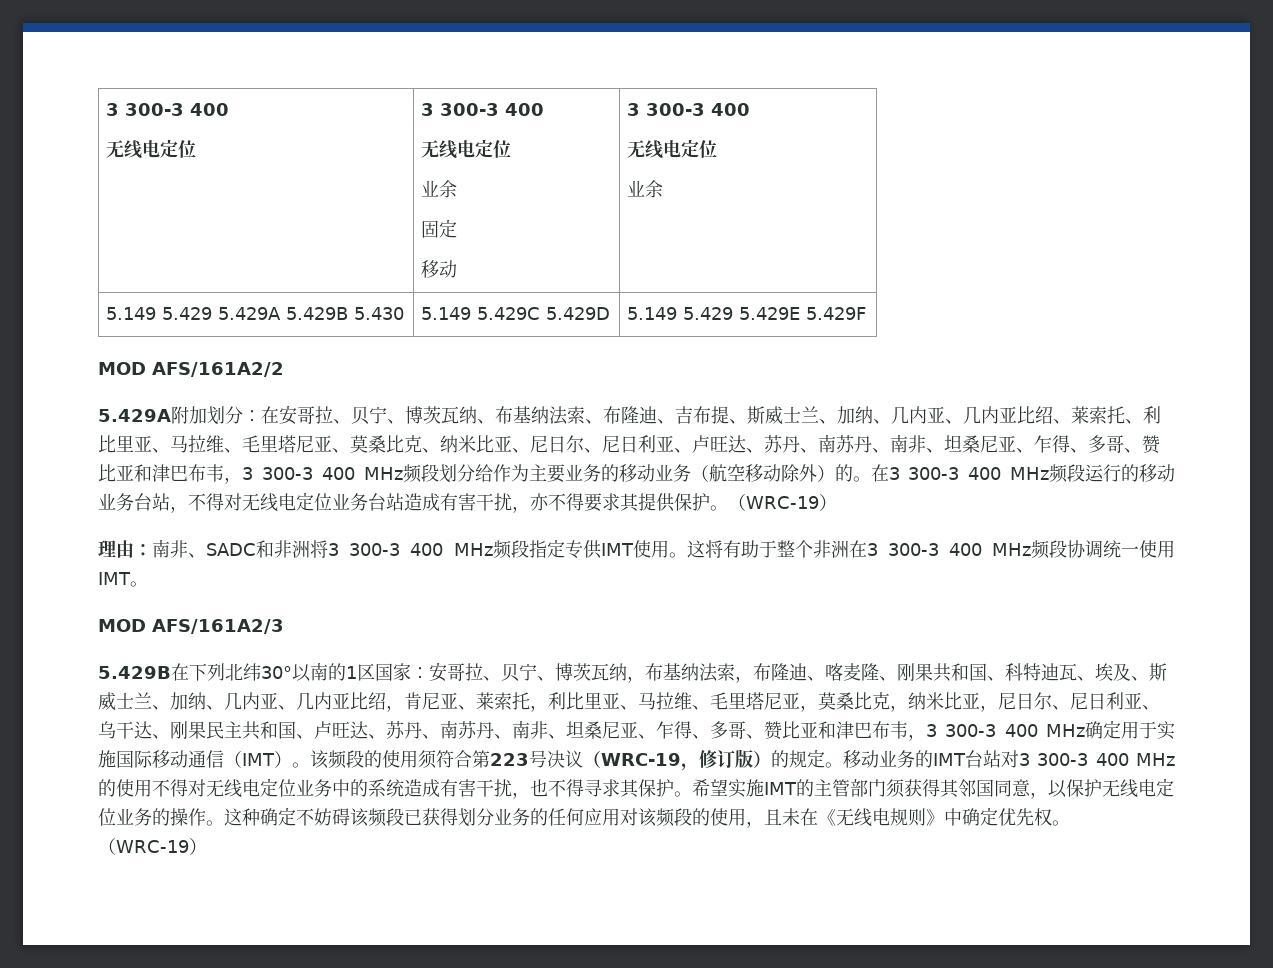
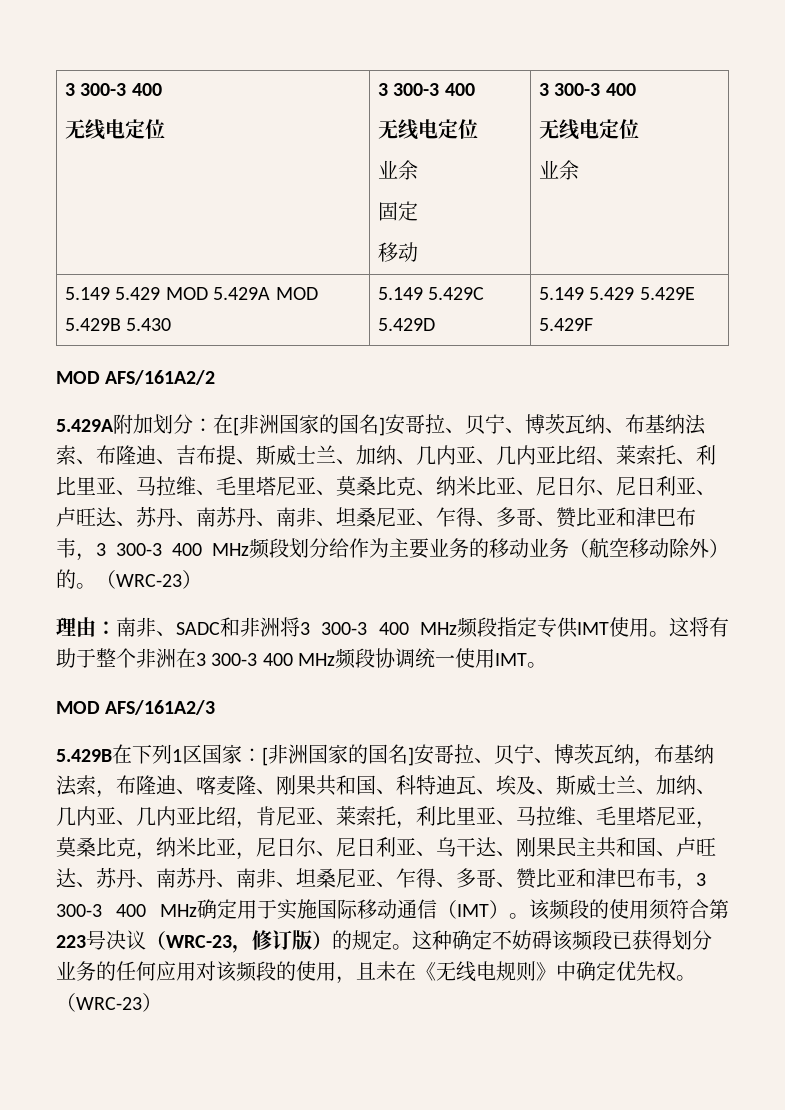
- 5.149 5.429 5.429A 5.429B 5.430 | 5.149 5.429C 5.429D | 5.149 5.429 5.429E 5.429F
+ 5.149 5.429 MOD 5.429A MOD 5.429B 5.430 | 5.149 5.429C 5.429D | 5.149 5.429 5.429E 5.429F
- 在安哥拉、贝宁、博茨瓦纳、布基纳法索、布隆迪、吉布提、斯威士兰、加纳、几内亚、几内亚比绍、莱索托、利比里亚、马拉维、毛里塔尼亚、莫桑比克、纳米比亚、尼日尔、尼日利亚、卢旺达、苏丹、南苏丹、南非、坦桑尼亚、乍得、多哥、赞比亚和津巴布韦，3 300-3 400 MHz频段划分给作为主要业务的移动业务（航空移动除外）的。在3 300-3 400 MHz频段运行的移动业务台站，不得对无线电定位业务台站造成有害干扰，亦不得要求其提供保护。（WRC-19）
+ 在[非洲国家的国名]安哥拉、贝宁、博茨瓦纳、布基纳法索、布隆迪、吉布提、斯威士兰、加纳、几内亚、几内亚比绍、莱索托、利比里亚、马拉维、毛里塔尼亚、莫桑比克、纳米比亚、尼日尔、尼日利亚、卢旺达、苏丹、南苏丹、南非、坦桑尼亚、乍得、多哥、赞比亚和津巴布韦，3 300-3 400 MHz频段划分给作为主要业务的移动业务（航空移动除外）的。（WRC-23）
- 5.429B在下列北纬30°以南的1区国家：安哥拉、贝宁、博茨瓦纳，布基纳法索，布隆迪、喀麦隆、刚果共和国、科特迪瓦、埃及、斯威士兰、加纳、几内亚、几内亚比绍，肯尼亚、莱索托，利比里亚、马拉维、毛里塔尼亚，莫桑比克，纳米比亚，尼日尔、尼日利亚、乌干达、刚果民主共和国、卢旺达、苏丹、南苏丹、南非、坦桑尼亚、乍得、多哥、赞比亚和津巴布韦，3 300-3 400 MHz确定用于实施国际移动通信（IMT）。
+ 5.429B在下列1区国家：[非洲国家的国名]安哥拉、贝宁、博茨瓦纳，布基纳法索，布隆迪、喀麦隆、刚果共和国、科特迪瓦、埃及、斯威士兰、加纳、几内亚、几内亚比绍，肯尼亚、莱索托，利比里亚、马拉维、毛里塔尼亚，莫桑比克，纳米比亚，尼日尔、尼日利亚、乌干达、刚果民主共和国、卢旺达、苏丹、南苏丹、南非、坦桑尼亚、乍得、多哥、赞比亚和津巴布韦，3 300-3 400 MHz确定用于实施国际移动通信（IMT）。
- 该频段的使用须符合第223号决议（WRC-19，修订版）的规定。
+ 该频段的使用须符合第223号决议（WRC-23，修订版）的规定。
- 移动业务的IMT台站对3 300-3 400 MHz的使用不得对无线电定位业务中的系统造成有害干扰，也不得寻求其保护。希望实施IMT的主管部门须获得其邻国同意，以保护无线电定位业务的操作。
- 这种确定不妨碍该频段已获得划分业务的任何应用对该频段的使用，且未在《无线电规则》中确定优先权。（WRC-19）
+ 这种确定不妨碍该频段已获得划分业务的任何应用对该频段的使用，且未在《无线电规则》中确定优先权。（WRC-23）

